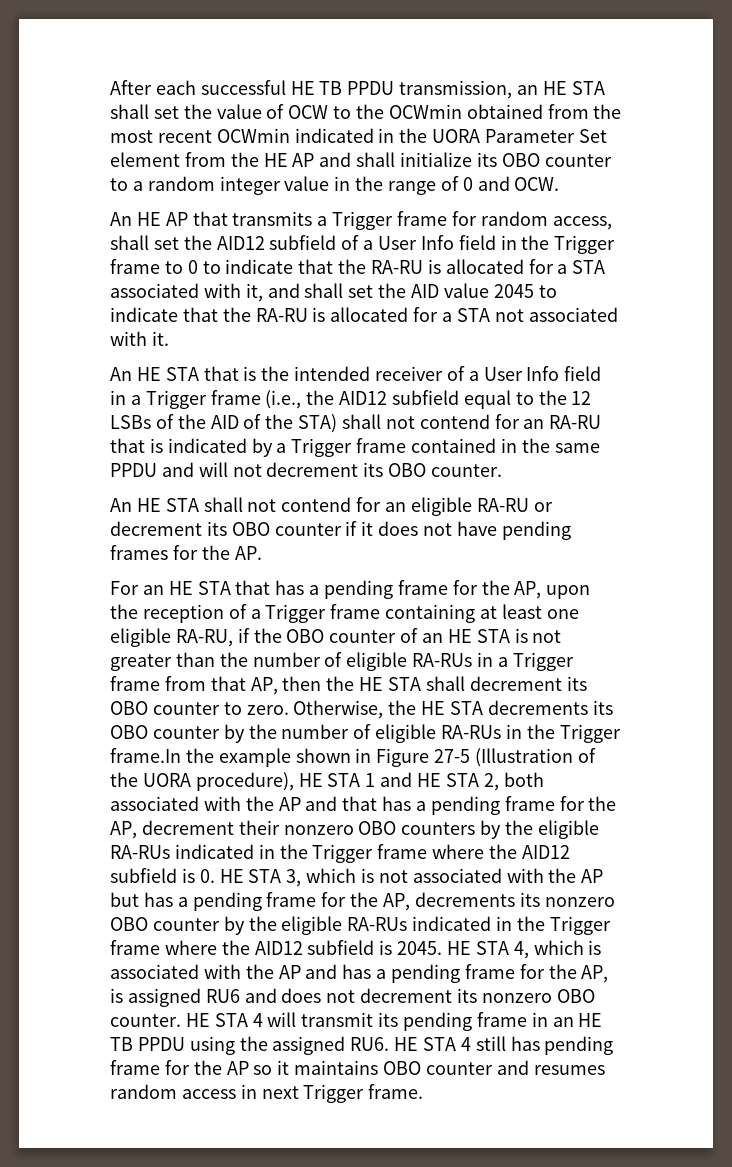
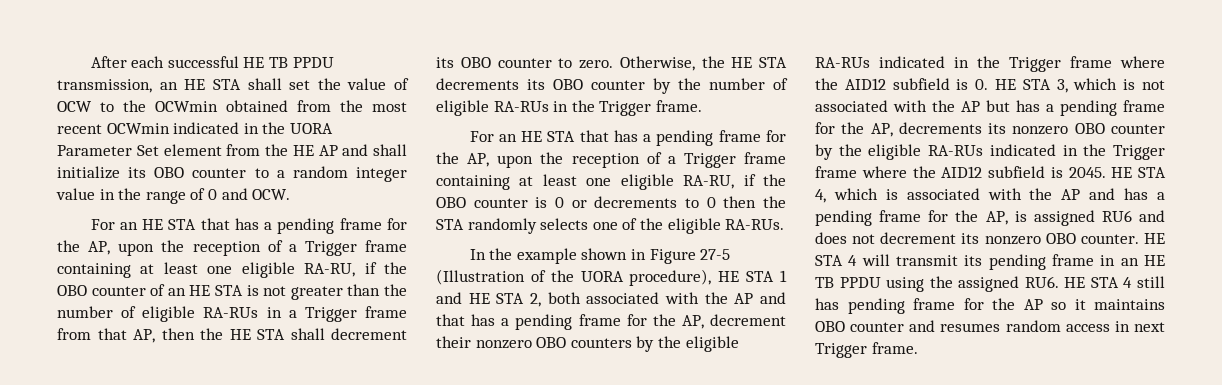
- An HE AP that transmits a Trigger frame for random access, shall set the AID12 subfield of a User Info field in the Trigger frame to 0 to indicate that the RA-RU is allocated for a STA associated with it, and shall set the AID value 2045 to indicate that the RA-RU is allocated for a STA not associated with it.
- An HE STA that is the intended receiver of a User Info field in a Trigger frame (i.e., the AID12 subfield equal to the 12 LSBs of the AID of the STA) shall not contend for an RA-RU that is indicated by a Trigger frame contained in the same PPDU and will not decrement its OBO counter.
- An HE STA shall not contend for an eligible RA-RU or decrement its OBO counter if it does not have pending frames for the AP.
- Otherwise, the HE STA decrements its OBO counter by the number of eligible RA-RUs in the Trigger frame.In the example shown in Figure 27-5 (Illustration of the UORA procedure), HE STA 1 and HE STA 2, both associated with the AP and that has a pending frame for the AP, decrement their nonzero OBO counters by the eligible RA-RUs indicated in the Trigger frame where the AID12 subfield is 0. HE STA 3, which is not associated with the AP but has a pending frame for the AP, decrements its nonzero OBO counter by the eligible RA-RUs indicated in the Trigger frame where the AID12 subfield is 2045.
+ Otherwise, the HE STA decrements its OBO counter by the number of eligible RA-RUs in the Trigger frame.
+ For an HE STA that has a pending frame for the AP, upon the reception of a Trigger frame containing at least one eligible RA-RU, if the OBO counter is 0 or decrements to 0 then the STA randomly selects one of the eligible RA-RUs.
+ In the example shown in Figure 27-5 (Illustration of the UORA procedure), HE STA 1 and HE STA 2, both associated with the AP and that has a pending frame for the AP, decrement their nonzero OBO counters by the eligible RA-RUs indicated in the Trigger frame where the AID12 subfield is 0. HE STA 3, which is not associated with the AP but has a pending frame for the AP, decrements its nonzero OBO counter by the eligible RA-RUs indicated in the Trigger frame where the AID12 subfield is 2045.

